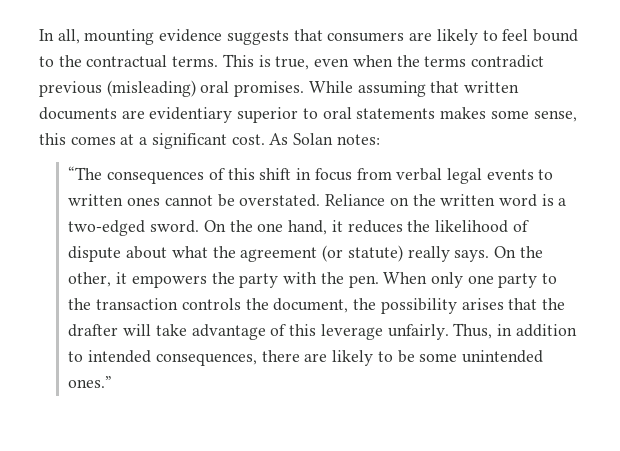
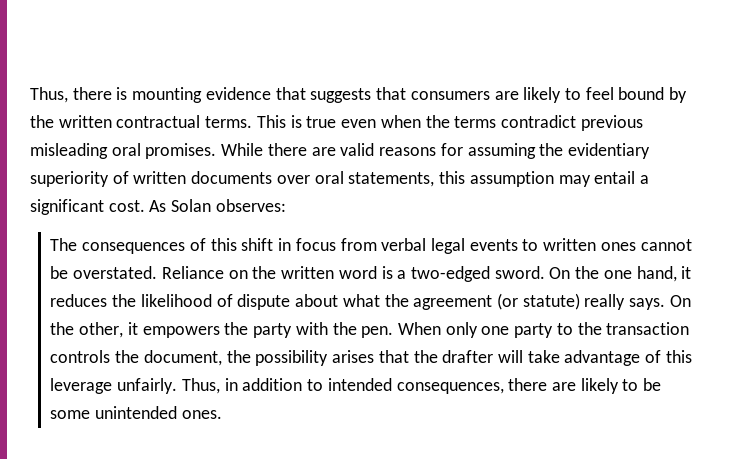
- In all, mounting evidence suggests that consumers are likely to feel bound to the contractual terms.
+ Thus, there is mounting evidence that suggests that consumers are likely to feel bound by the written contractual terms.
- This is true, even when the terms contradict previous (misleading) oral promises.
+ This is true even when the terms contradict previous misleading oral promises.
- While assuming that written documents are evidentiary superior to oral statements makes some sense, this comes at a significant cost.
+ While there are valid reasons for assuming the evidentiary superiority of written documents over oral statements, this assumption may entail a significant cost.
- As Solan notes:
- “The consequences of this shift in focus from verbal legal events to written ones cannot be overstated.
+ As Solan observes:
+ The consequences of this shift in focus from verbal legal events to written ones cannot be overstated.
- Thus, in addition to intended consequences, there are likely to be some unintended ones.”
+ Thus, in addition to intended consequences, there are likely to be some unintended ones.

